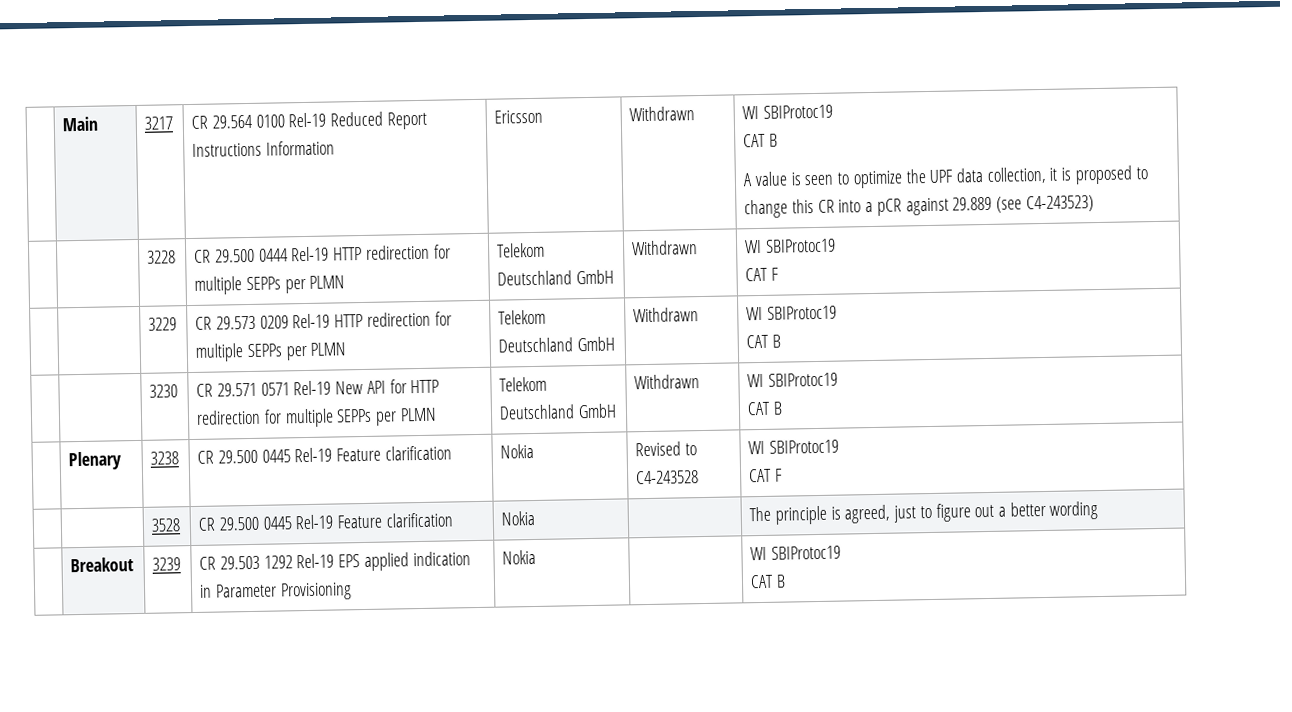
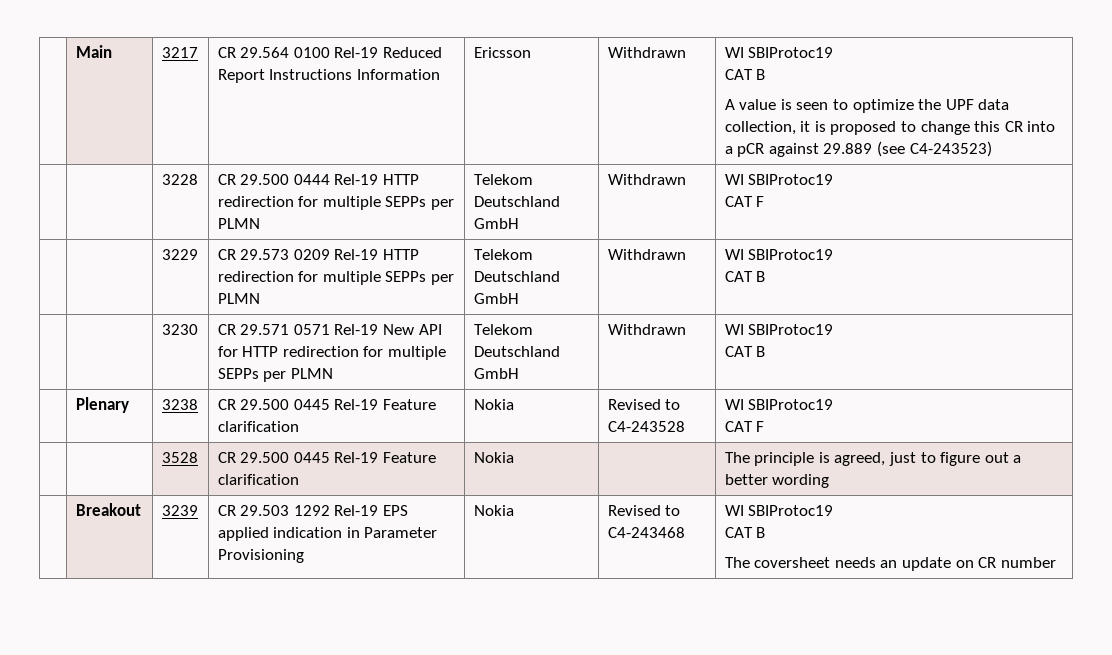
- | Breakout | 3239 | CR 29.503 1292 Rel-19 EPS applied indication in Parameter Provisioning | Nokia | | WI SBIProtoc19
+ | Breakout | 3239 | CR 29.503 1292 Rel-19 EPS applied indication in Parameter Provisioning | Nokia | Revised to C4-243468 | WI SBIProtoc19
  CAT B
+ The coversheet needs an update on CR number

